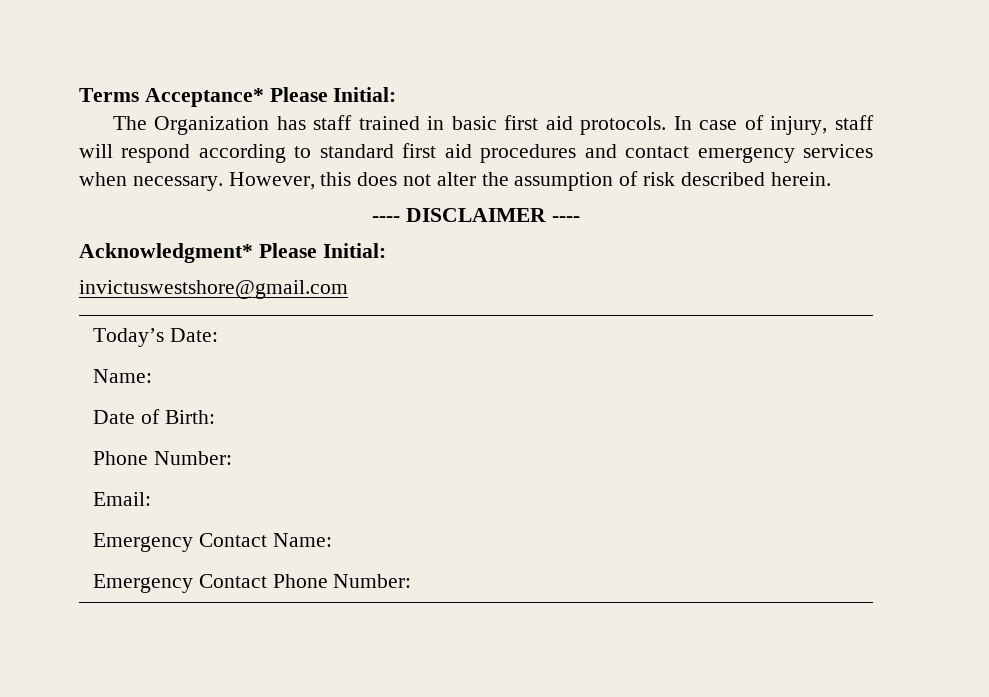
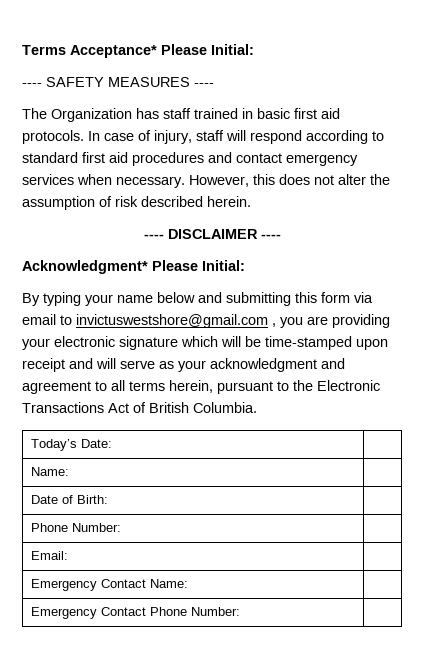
+ ---- SAFETY MEASURES ----
- invictuswestshore@gmail.com
+ By typing your name below and submitting this form via email to invictuswestshore@gmail.com , you are providing your electronic signature which will be time-stamped upon receipt and will serve as your acknowledgment and agreement to all terms herein, pursuant to the Electronic Transactions Act of British Columbia.

